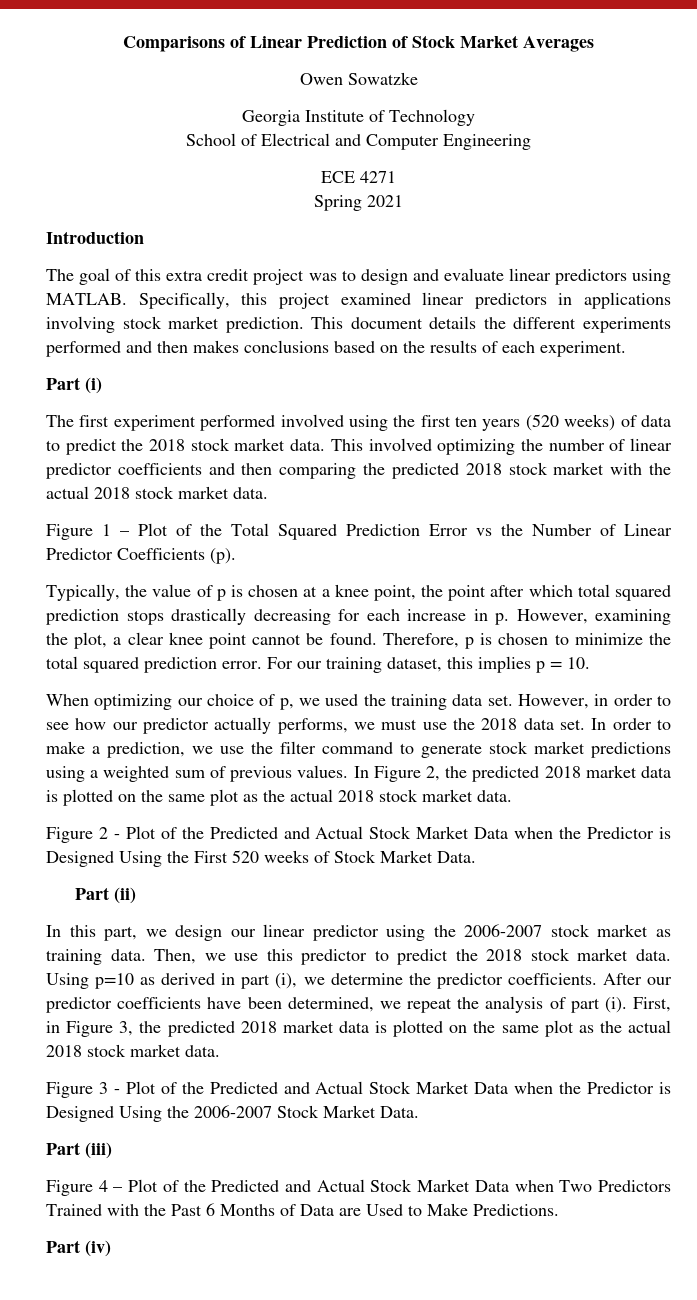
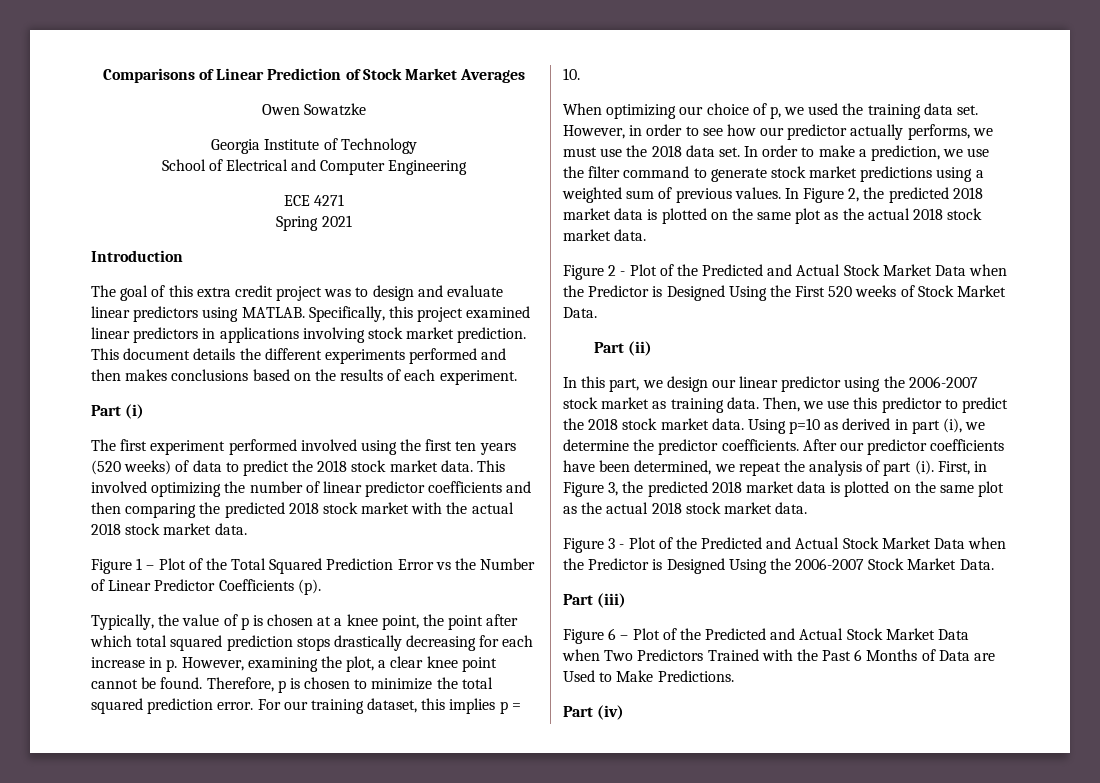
- Figure 4 – Plot of the Predicted and Actual Stock Market Data when Two Predictors Trained with the Past 6 Months of Data are Used to Make Predictions.
+ Figure 6 – Plot of the Predicted and Actual Stock Market Data when Two Predictors Trained with the Past 6 Months of Data are Used to Make Predictions.

